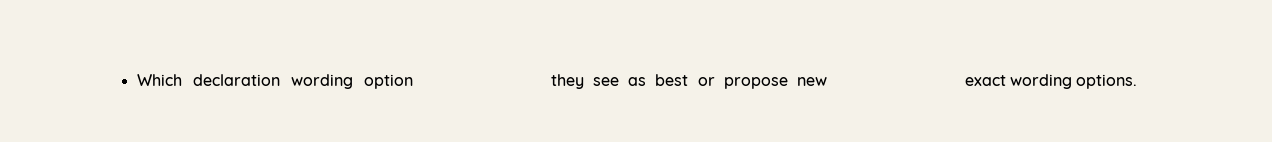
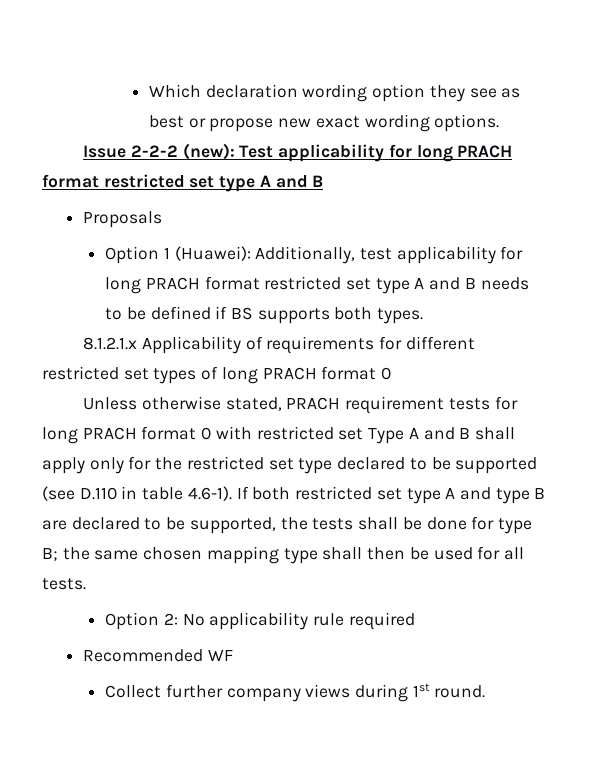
+ Issue 2-2-2 (new): Test applicability for long PRACH format restricted set type A and B
+ Proposals
+ Option 1 (Huawei): Additionally, test applicability for long PRACH format restricted set type A and B needs to be defined if BS supports both types.
+ 8.1.2.1.x Applicability of requirements for different restricted set types of long PRACH format 0
+ Unless otherwise stated, PRACH requirement tests for long PRACH format 0 with restricted set Type A and B shall apply only for the restricted set type declared to be supported (see D.110 in table 4.6-1). If both restricted set type A and type B are declared to be supported, the tests shall be done for type B; the same chosen mapping type shall then be used for all tests.
+ Option 2: No applicability rule required
+ Recommended WF
+ Collect further company views during 1st round.

